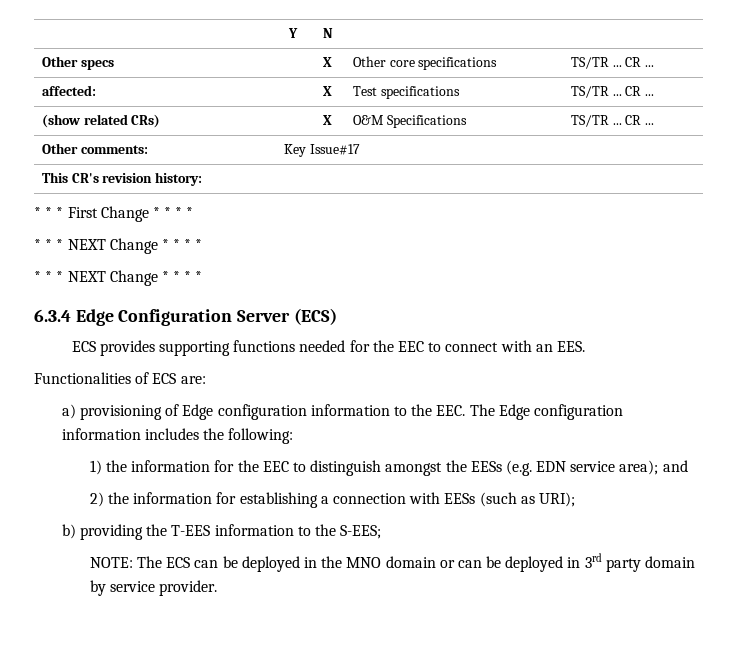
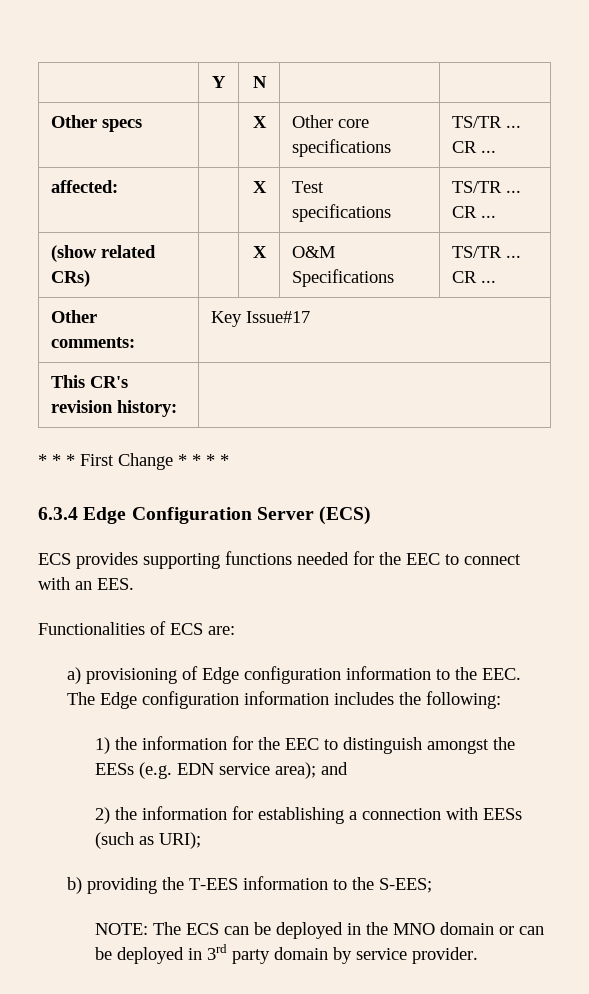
  * * * First Change * * * *
- * * * NEXT Change * * * *
- * * * NEXT Change * * * *

